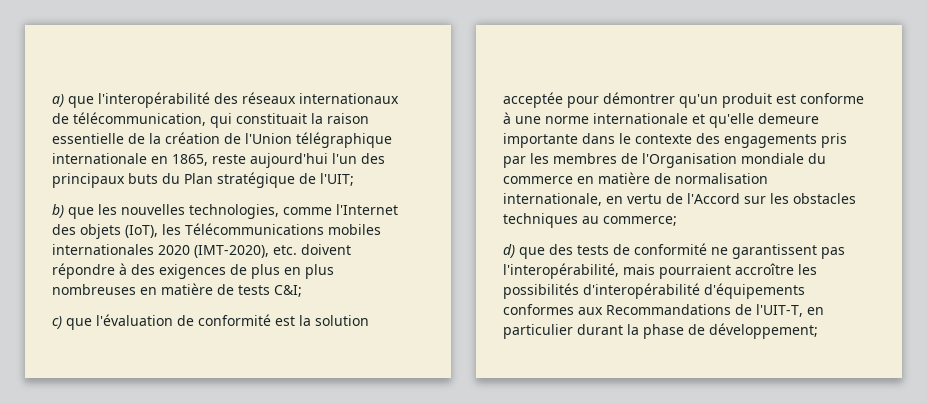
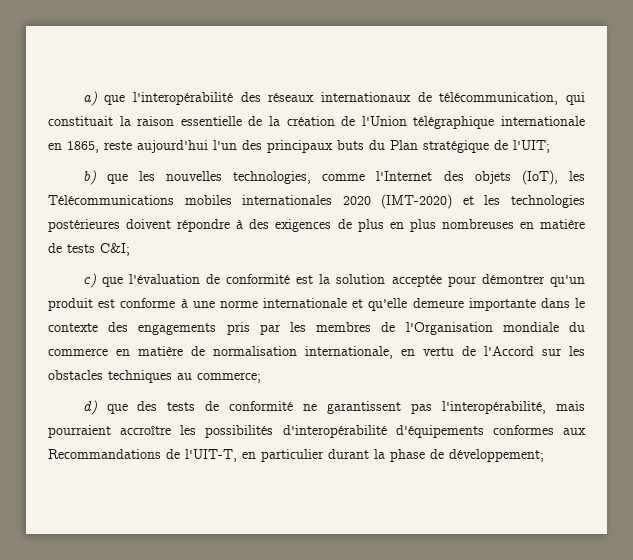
- b) que les nouvelles technologies, comme l'Internet des objets (IoT), les Télécommunications mobiles internationales 2020 (IMT-2020), etc. doivent répondre à des exigences de plus en plus nombreuses en matière de tests C&I;
+ b) que les nouvelles technologies, comme l'Internet des objets (IoT), les Télécommunications mobiles internationales 2020 (IMT-2020) et les technologies postérieures doivent répondre à des exigences de plus en plus nombreuses en matière de tests C&I;

